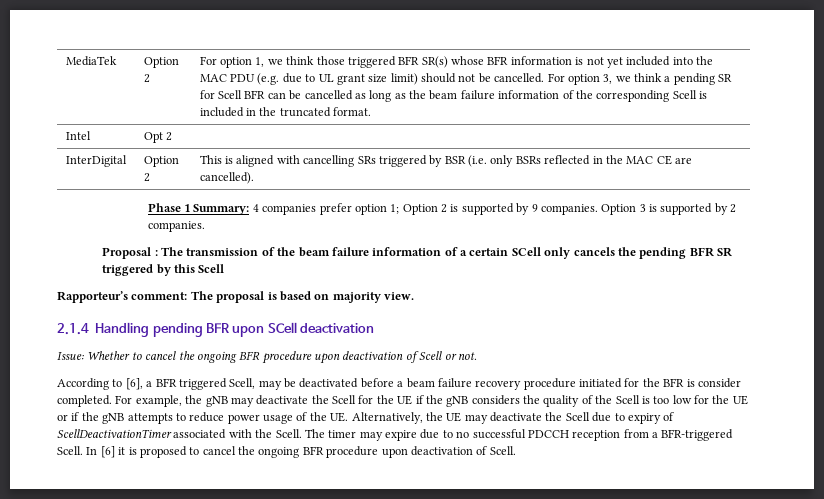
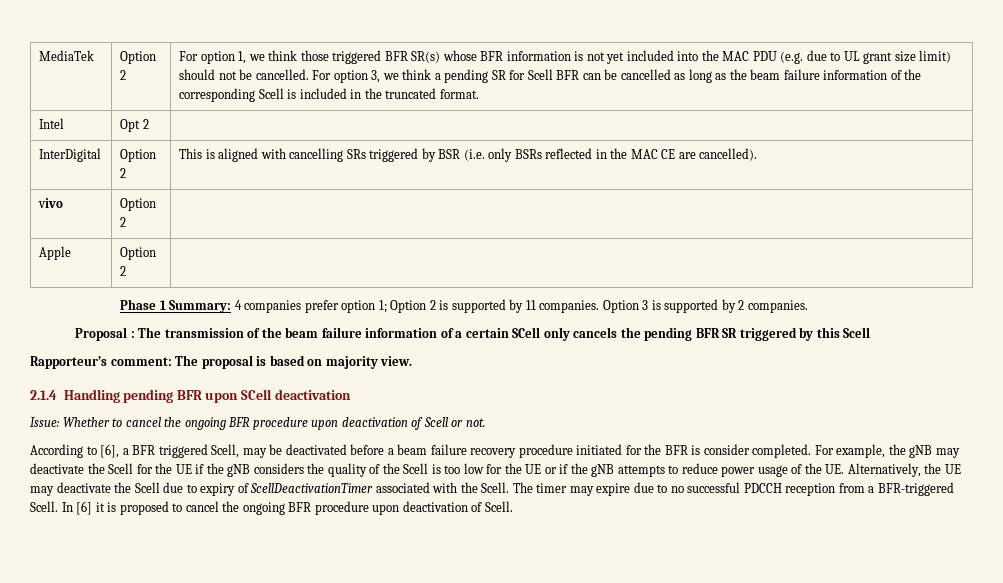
+ vivo | Option 2 |
+ Apple | Option 2 |
- Phase 1 Summary: 4 companies prefer option 1; Option 2 is supported by 9 companies.
+ Phase 1 Summary: 4 companies prefer option 1; Option 2 is supported by 11 companies.

